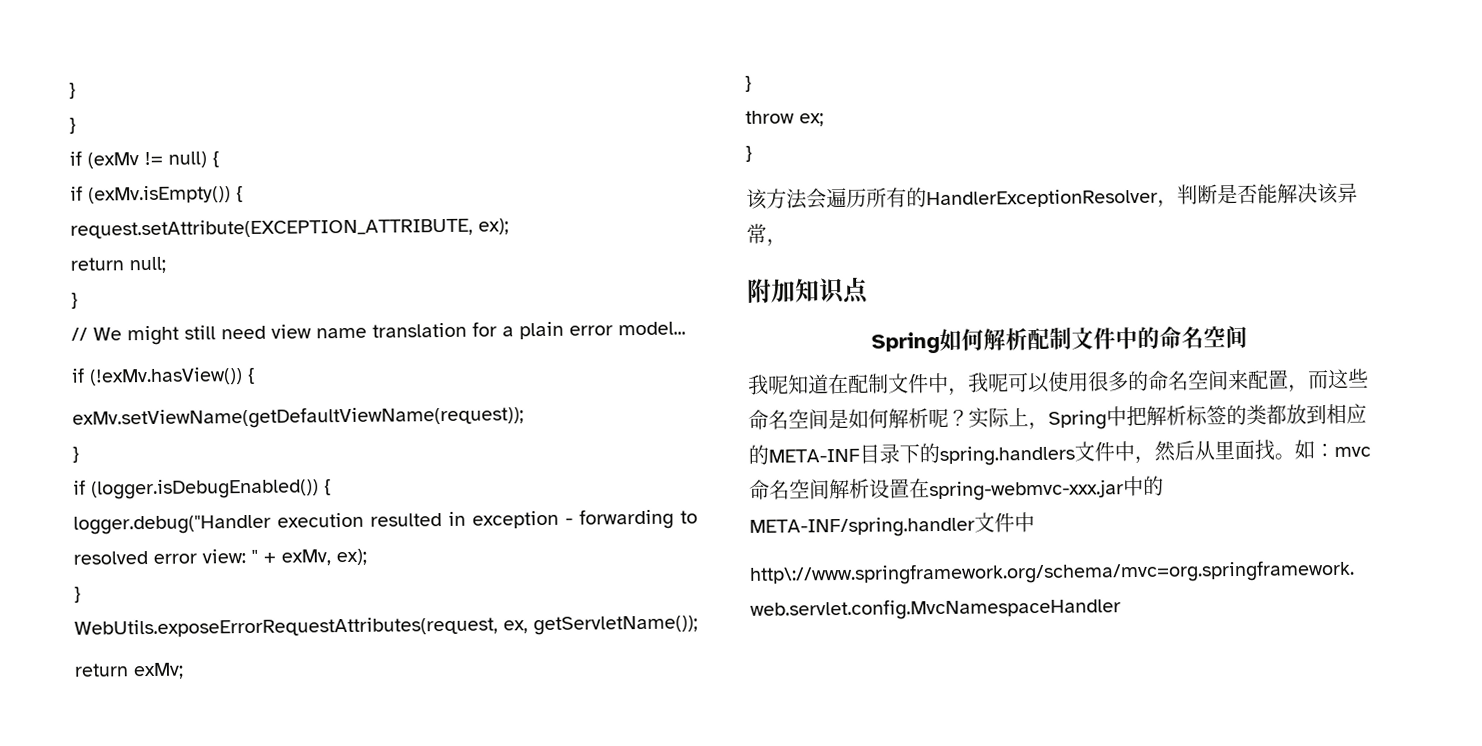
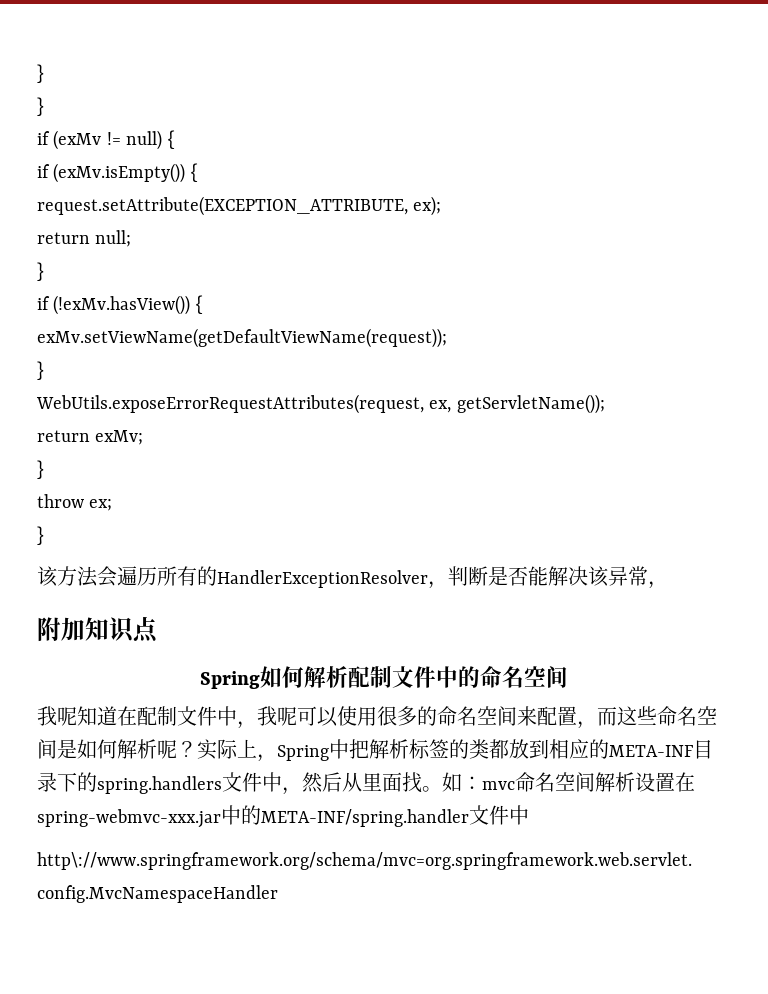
- // We might still need view name translation for a plain error model...
- if (logger.isDebugEnabled()) {
- logger.debug("Handler execution resulted in exception - forwarding to resolved error view: " + exMv, ex);
- }

